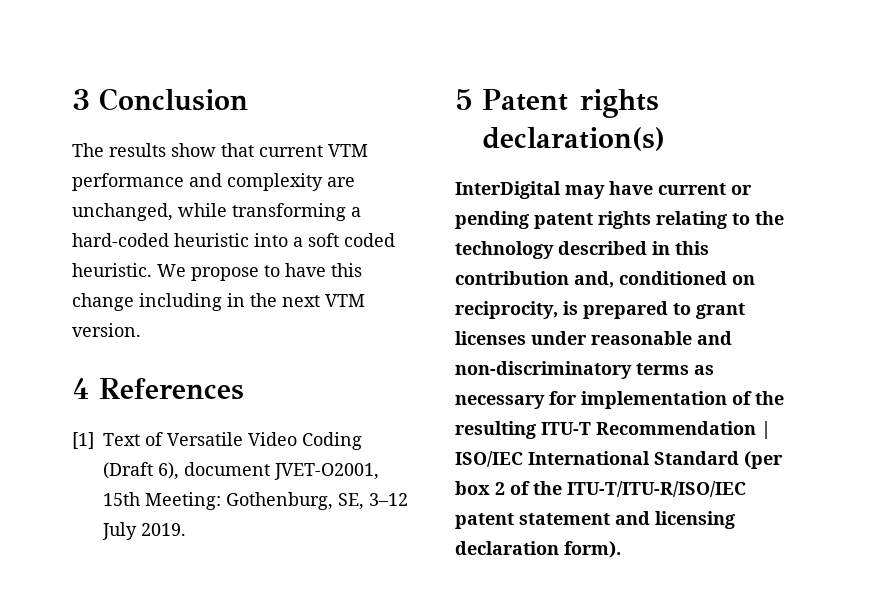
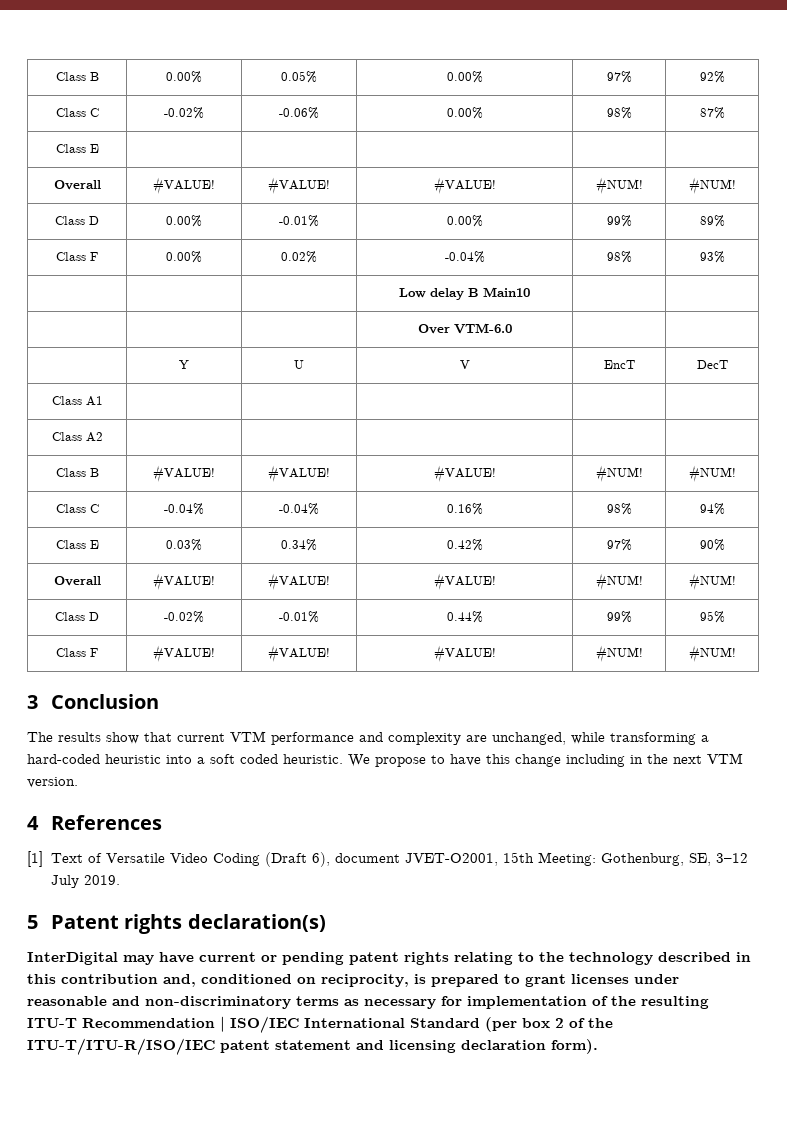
+ Class B | 0.00% | 0.05% | 0.00% | 97% | 92%
+ Class C | -0.02% | -0.06% | 0.00% | 98% | 87%
+ Class E | | | | |
+ Overall | #VALUE! | #VALUE! | #VALUE! | #NUM! | #NUM!
+ Class D | 0.00% | -0.01% | 0.00% | 99% | 89%
+ Class F | 0.00% | 0.02% | -0.04% | 98% | 93%
+ | | | Low delay B Main10 | |
+ | | | Over VTM-6.0 | |
+ | Y | U | V | EncT | DecT
+ Class A1 | | | | |
+ Class A2 | | | | |
+ Class B | #VALUE! | #VALUE! | #VALUE! | #NUM! | #NUM!
+ Class C | -0.04% | -0.04% | 0.16% | 98% | 94%
+ Class E | 0.03% | 0.34% | 0.42% | 97% | 90%
+ Overall | #VALUE! | #VALUE! | #VALUE! | #NUM! | #NUM!
+ Class D | -0.02% | -0.01% | 0.44% | 99% | 95%
+ Class F | #VALUE! | #VALUE! | #VALUE! | #NUM! | #NUM!

